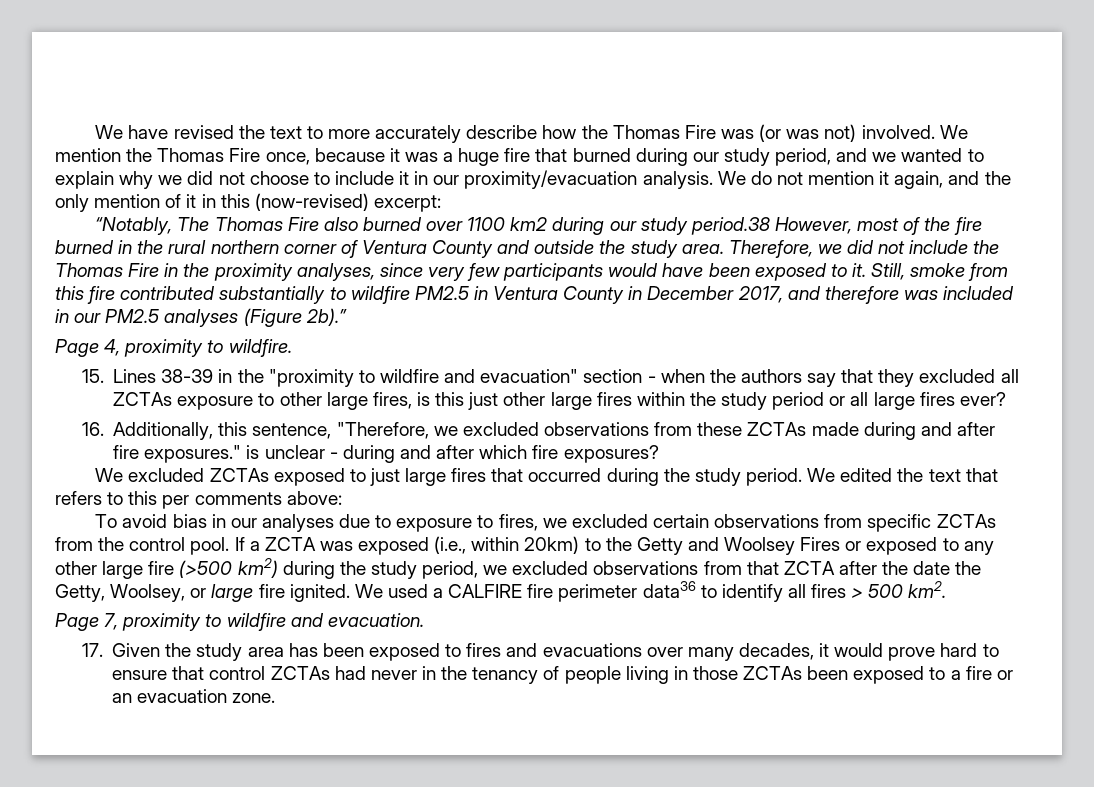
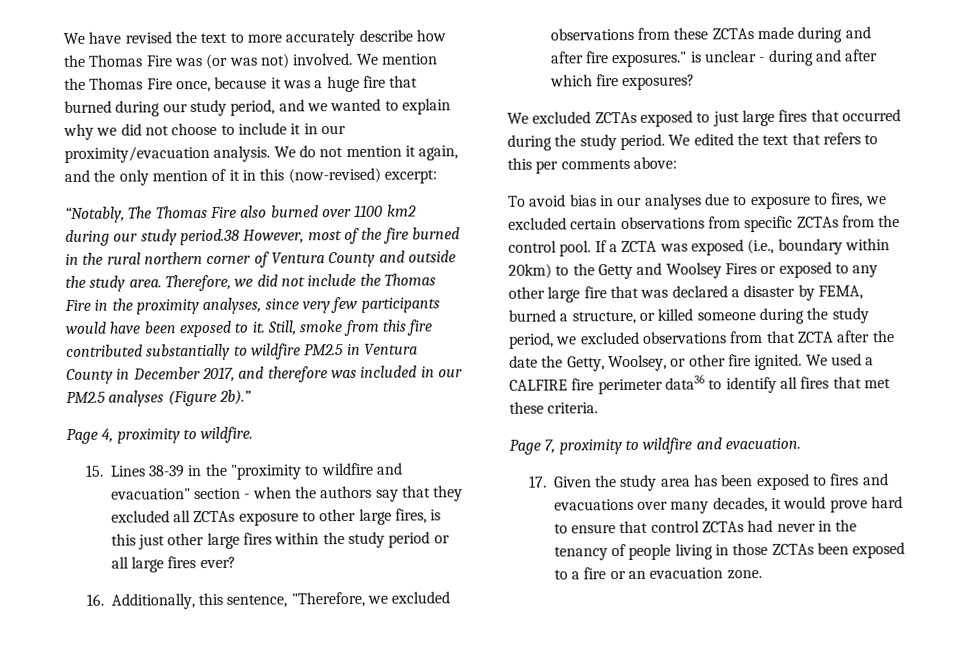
- If a ZCTA was exposed (i.e., within 20km) to the Getty and Woolsey Fires or exposed to any other large fire (>500 km2) during the study period, we excluded observations from that ZCTA after the date the Getty, Woolsey, or large fire ignited.
+ If a ZCTA was exposed (i.e., boundary within 20km) to the Getty and Woolsey Fires or exposed to any other large fire that was declared a disaster by FEMA, burned a structure, or killed someone during the study period, we excluded observations from that ZCTA after the date the Getty, Woolsey, or other fire ignited.
- We used a CALFIRE fire perimeter data36 to identify all fires > 500 km2.
+ We used a CALFIRE fire perimeter data36 to identify all fires that met these criteria.

